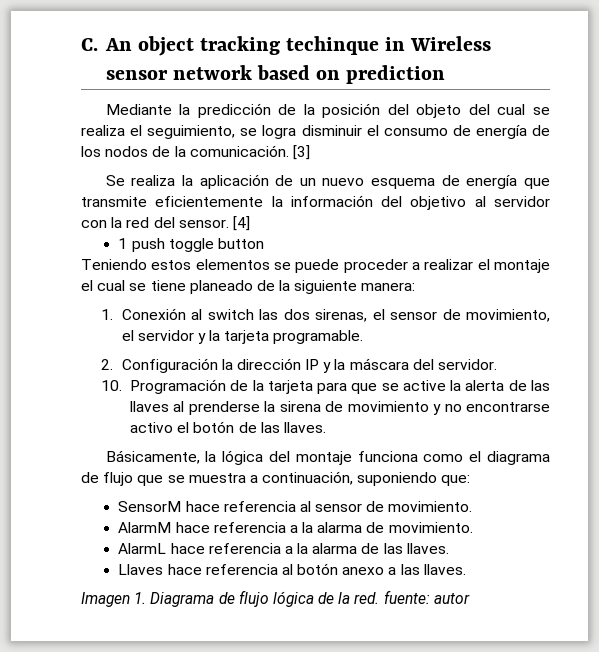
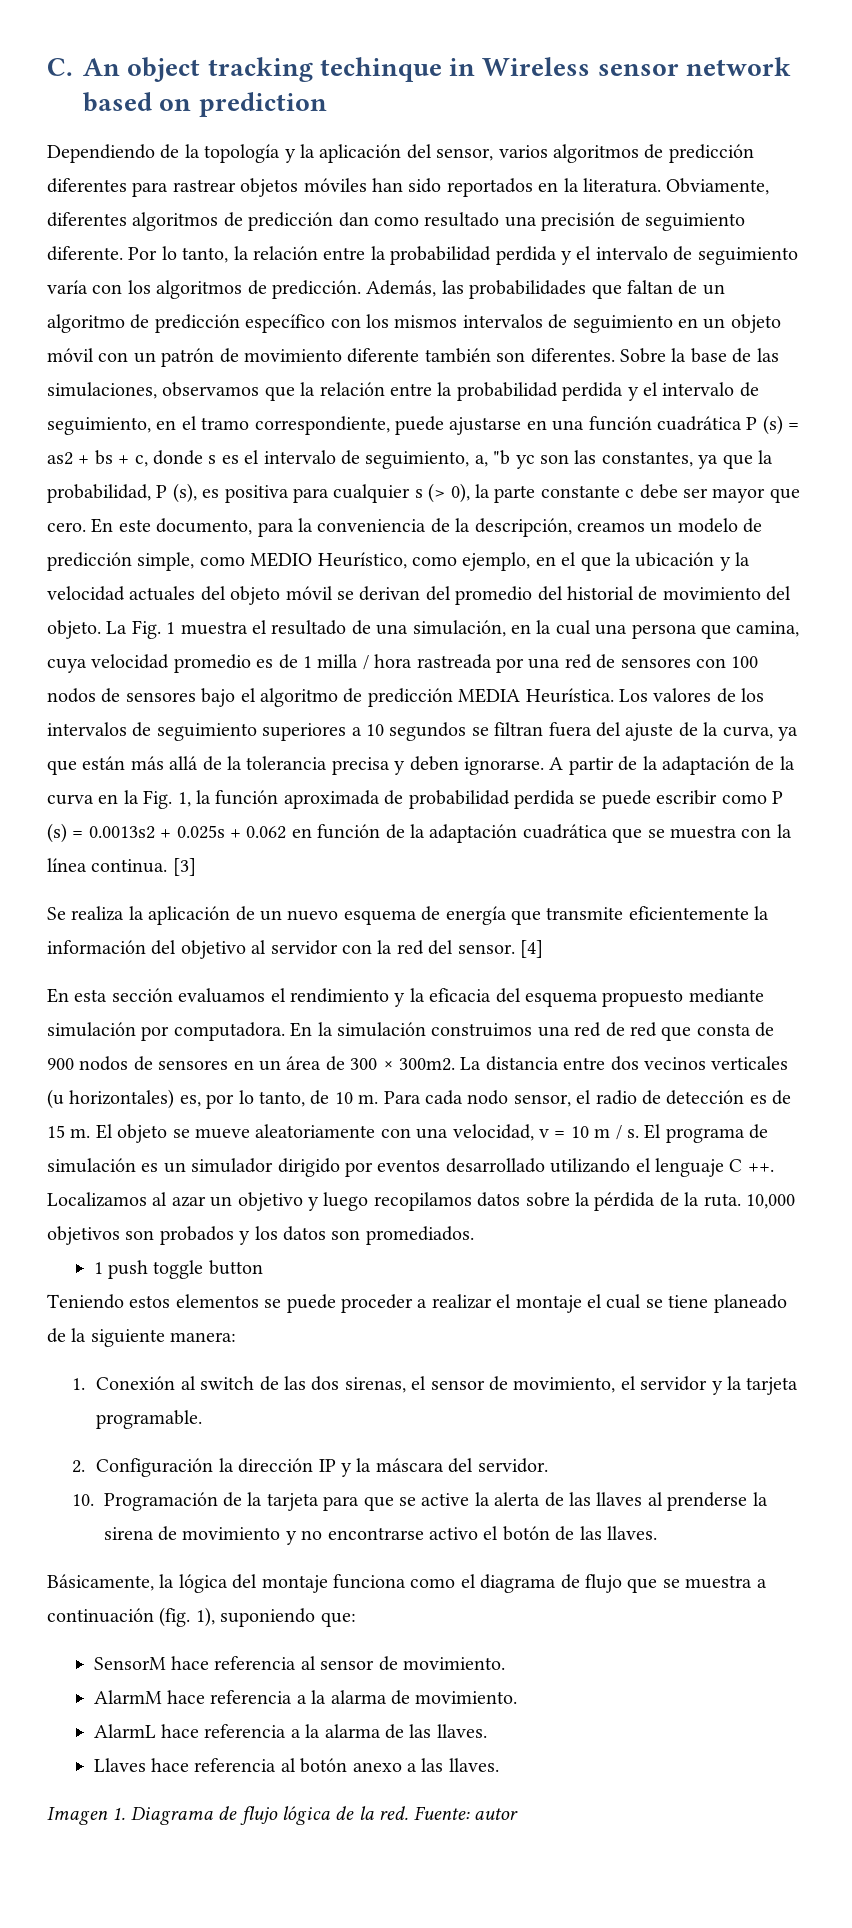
- Mediante la predicción de la posición del objeto del cual se realiza el seguimiento, se logra disminuir el consumo de energía de los nodos de la comunicación.
+ Dependiendo de la topología y la aplicación del sensor, varios algoritmos de predicción diferentes para rastrear objetos móviles han sido reportados en la literatura. Obviamente, diferentes algoritmos de predicción dan como resultado una precisión de seguimiento diferente. Por lo tanto, la relación entre la probabilidad perdida y el intervalo de seguimiento varía con los algoritmos de predicción. Además, las probabilidades que faltan de un algoritmo de predicción específico con los mismos intervalos de seguimiento en un objeto móvil con un patrón de movimiento diferente también son diferentes. Sobre la base de las simulaciones, observamos que la relación entre la probabilidad perdida y el intervalo de seguimiento, en el tramo correspondiente, puede ajustarse en una función cuadrática P (s) = as2 + bs + c, donde s es el intervalo de seguimiento, a, "b yc son las constantes, ya que la probabilidad, P (s), es positiva para cualquier s (> 0), la parte constante c debe ser mayor que cero. En este documento, para la conveniencia de la descripción, creamos un modelo de predicción simple, como MEDIO Heurístico, como ejemplo, en el que la ubicación y la velocidad actuales del objeto móvil se derivan del promedio del historial de movimiento del objeto. La Fig. 1 muestra el resultado de una simulación, en la cual una persona que camina, cuya velocidad promedio es de 1 milla / hora rastreada por una red de sensores con 100 nodos de sensores bajo el algoritmo de predicción MEDIA Heurística. Los valores de los intervalos de seguimiento superiores a 10 segundos se filtran fuera del ajuste de la curva, ya que están más allá de la tolerancia precisa y deben ignorarse. A partir de la adaptación de la curva en la Fig. 1, la función aproximada de probabilidad perdida se puede escribir como P (s) = 0.0013s2 + 0.025s + 0.062 en función de la adaptación cuadrática que se muestra con la línea continua.
+ En esta sección evaluamos el rendimiento y la eficacia del esquema propuesto mediante simulación por computadora. En la simulación construimos una red de red que consta de 900 nodos de sensores en un área de 300 × 300m2. La distancia entre dos vecinos verticales (u horizontales) es, por lo tanto, de 10 m. Para cada nodo sensor, el radio de detección es de 15 m. El objeto se mueve aleatoriamente con una velocidad, v = 10 m / s. El programa de simulación es un simulador dirigido por eventos desarrollado utilizando el lenguaje C ++. Localizamos al azar un objetivo y luego recopilamos datos sobre la pérdida de la ruta. 10,000 objetivos son probados y los datos son promediados.
- 1. Conexión al switch las dos sirenas, el sensor de movimiento, el servidor y la tarjeta programable.
+ 1. Conexión al switch de las dos sirenas, el sensor de movimiento, el servidor y la tarjeta programable.
- Básicamente, la lógica del montaje funciona como el diagrama de flujo que se muestra a continuación, suponiendo que:
+ Básicamente, la lógica del montaje funciona como el diagrama de flujo que se muestra a continuación (fig. 1), suponiendo que:
- Imagen 1. Diagrama de flujo lógica de la red. fuente: autor
+ Imagen 1. Diagrama de flujo lógica de la red. Fuente: autor

